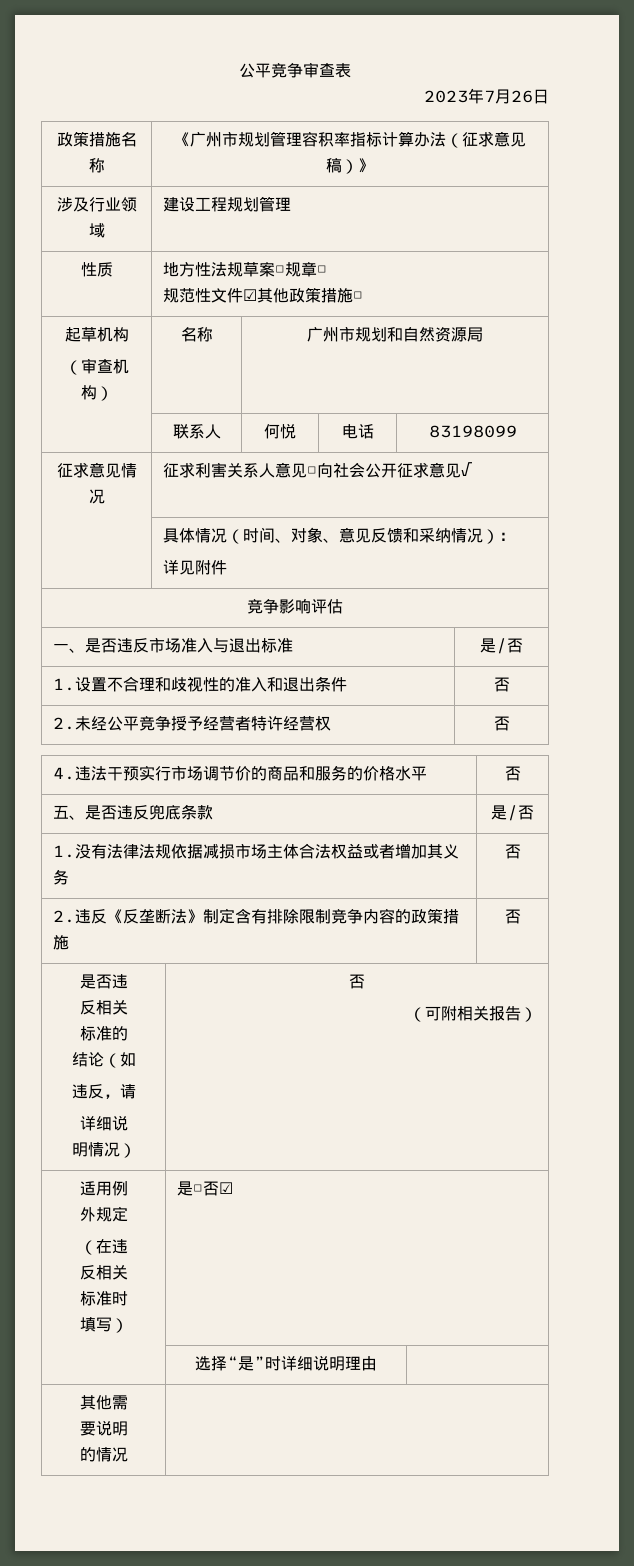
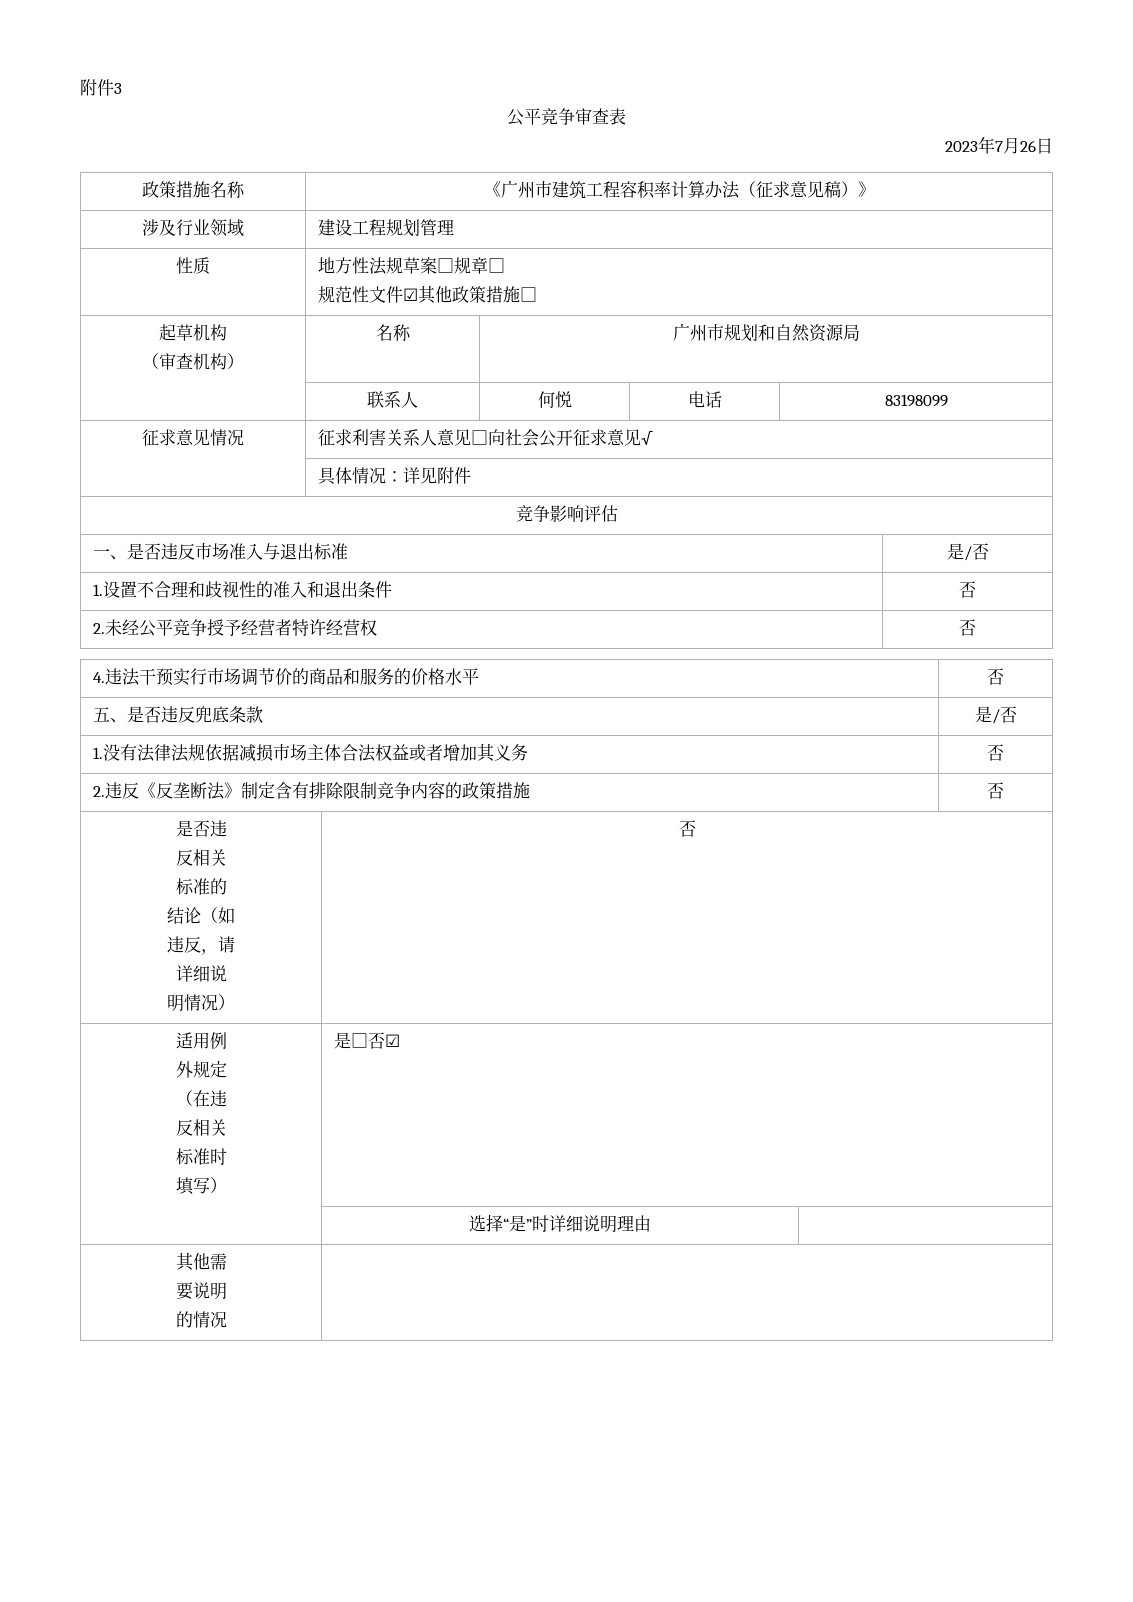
+ 附件3
- 政策措施名称 | 《广州市规划管理容积率指标计算办法（征求意见稿）》
+ 政策措施名称 | 《广州市建筑工程容积率计算办法（征求意见稿）》
- | 具体情况（时间、对象、意见反馈和采纳情况）：
- 详见附件
+ | 具体情况：详见附件
  2.违反《反垄断法》制定含有排除限制竞争内容的政策措施 | 否
  是否违
  反相关
  标准的
  结论（如
  违反，请
  详细说
  明情况） | 否
- （可附相关报告）

